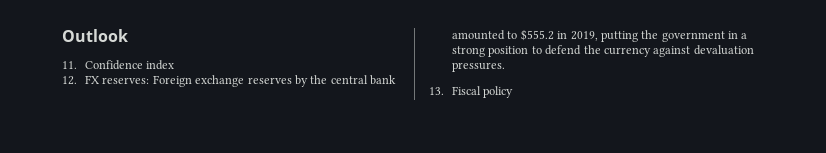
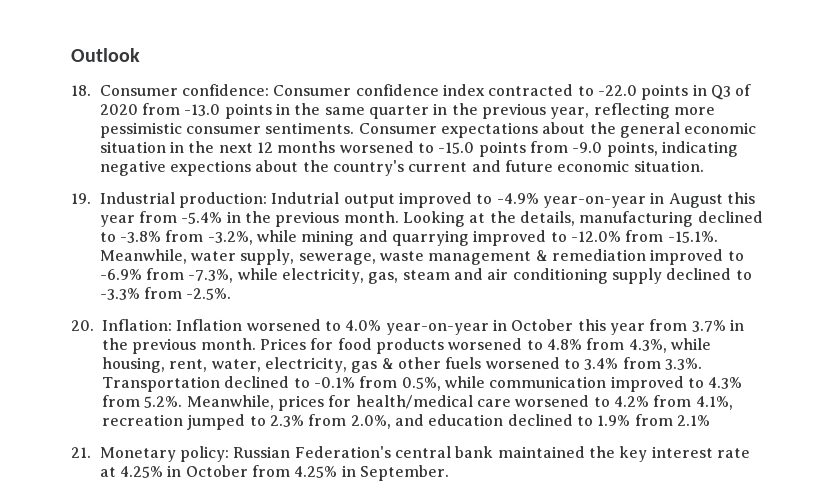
- 11. Confidence index
- 12. FX reserves: Foreign exchange reserves by the central bank amounted to $555.2 in 2019, putting the government in a strong position to defend the currency against devaluation pressures.
- 13. Fiscal policy
+ 18. Consumer confidence: Consumer confidence index contracted to -22.0 points in Q3 of 2020 from -13.0 points in the same quarter in the previous year, reflecting more pessimistic consumer sentiments. Consumer expectations about the general economic situation in the next 12 months worsened to -15.0 points from -9.0 points, indicating negative expections about the country's current and future economic situation.
+ 19. Industrial production: Indutrial output improved to -4.9% year-on-year in August this year from -5.4% in the previous month. Looking at the details, manufacturing declined to -3.8% from -3.2%, while mining and quarrying improved to -12.0% from -15.1%. Meanwhile, water supply, sewerage, waste management & remediation improved to -6.9% from -7.3%, while electricity, gas, steam and air conditioning supply declined to -3.3% from -2.5%.
+ 20. Inflation: Inflation worsened to 4.0% year-on-year in October this year from 3.7% in the previous month. Prices for food products worsened to 4.8% from 4.3%, while housing, rent, water, electricity, gas & other fuels worsened to 3.4% from 3.3%. Transportation declined to -0.1% from 0.5%, while communication improved to 4.3% from 5.2%. Meanwhile, prices for health/medical care worsened to 4.2% from 4.1%, recreation jumped to 2.3% from 2.0%, and education declined to 1.9% from 2.1%
+ 21. Monetary policy: Russian Federation's central bank maintained the key interest rate at 4.25% in October from 4.25% in September.

